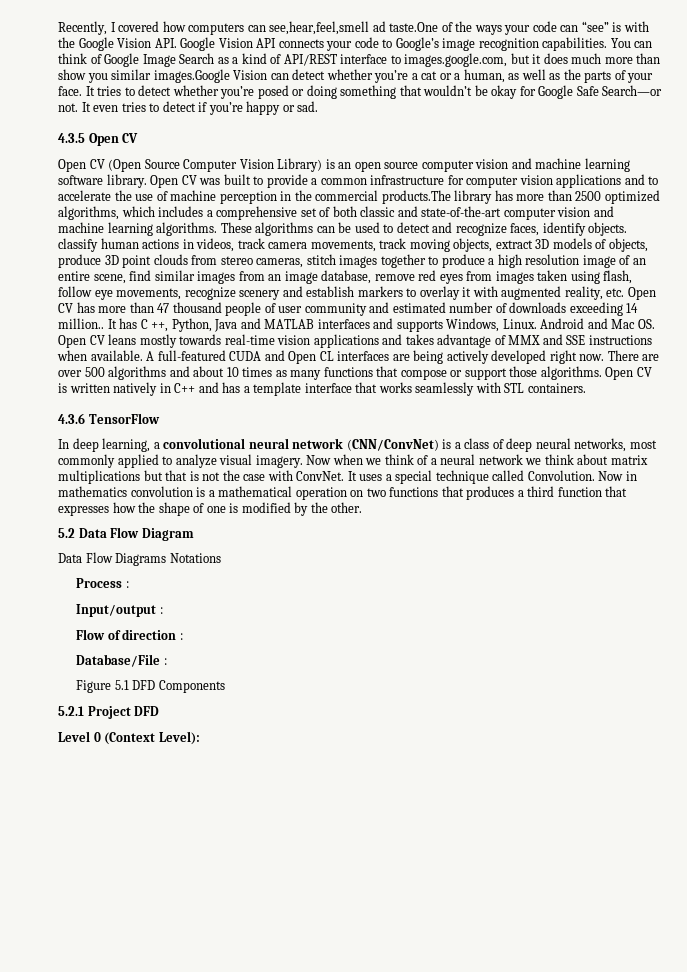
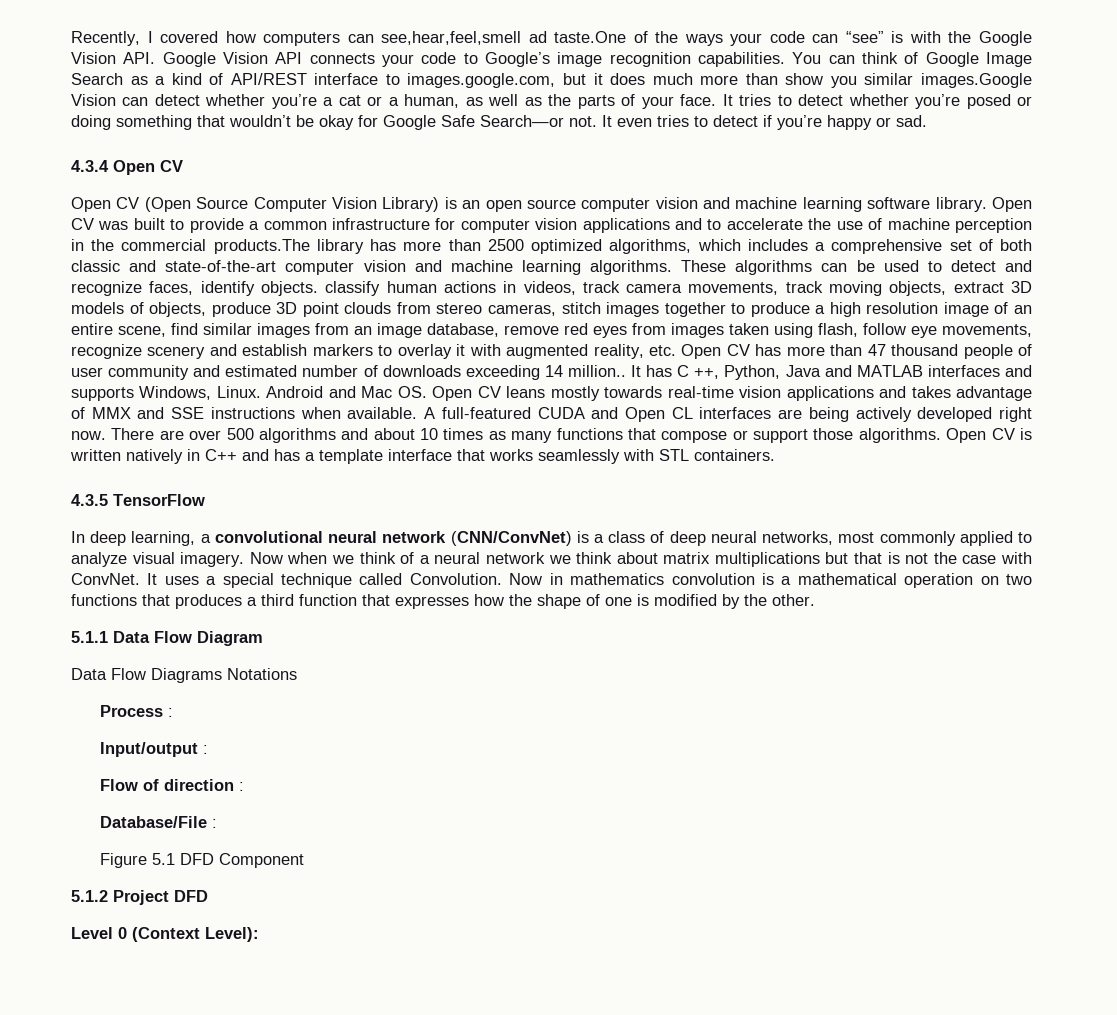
- 4.3.5 Open CV
+ 4.3.4 Open CV
- 4.3.6 TensorFlow
+ 4.3.5 TensorFlow
- 5.2 Data Flow Diagram
+ 5.1.1 Data Flow Diagram
- Figure 5.1 DFD Components
- 5.2.1 Project DFD
+ Figure 5.1 DFD Component
+ 5.1.2 Project DFD

